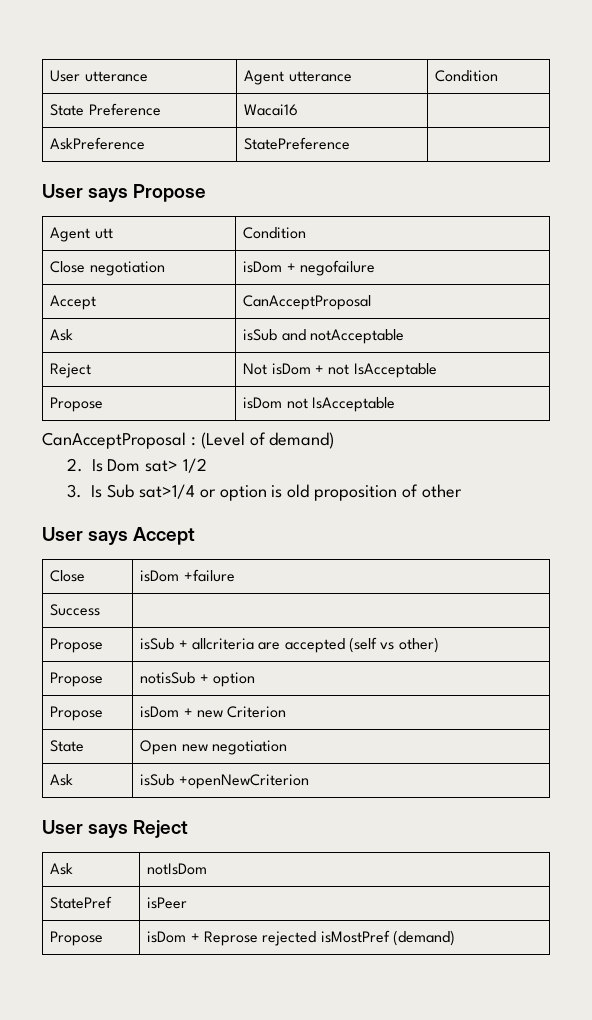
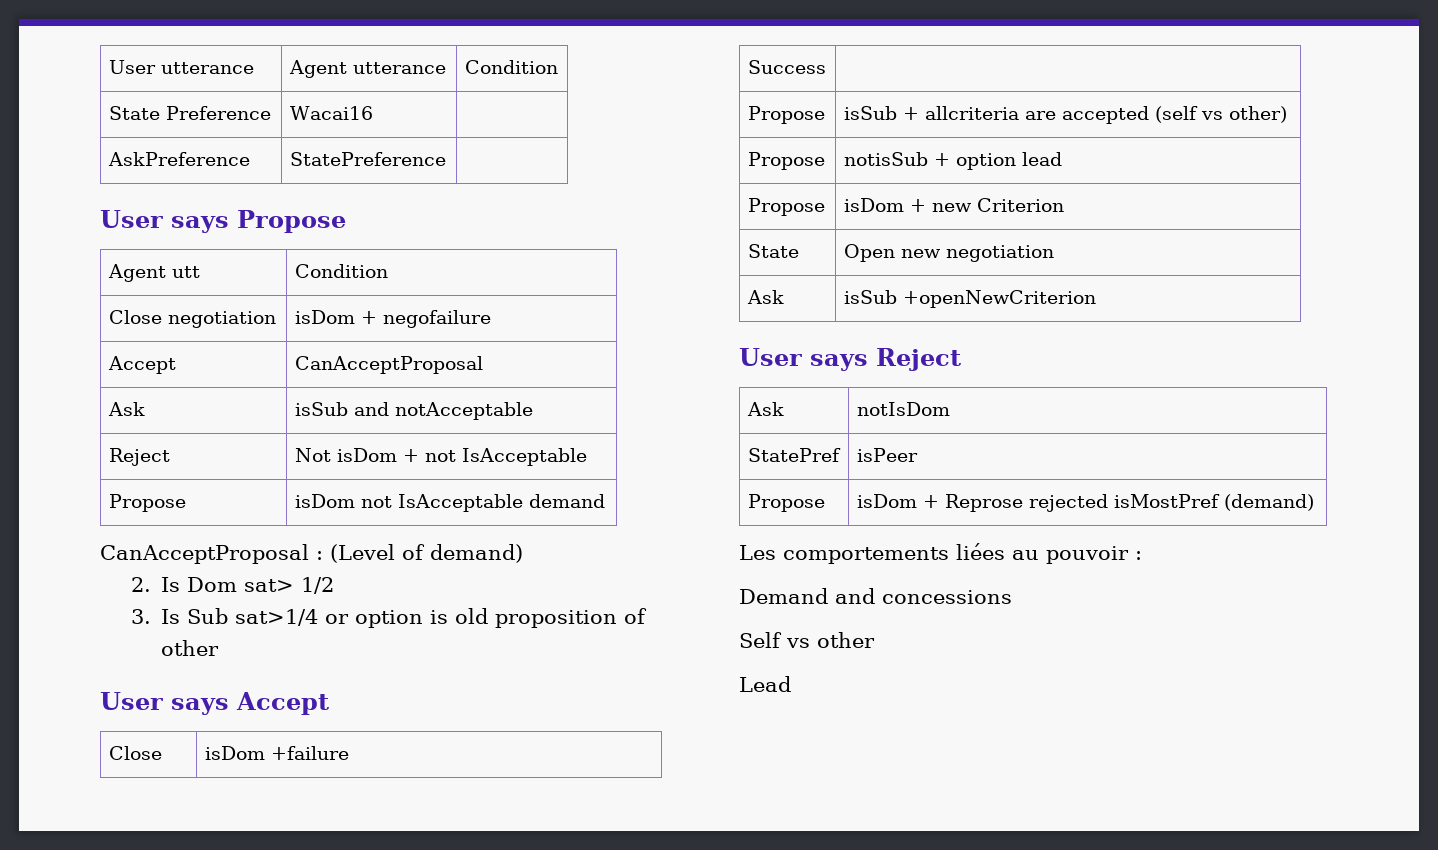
- Propose | isDom not IsAcceptable
+ Propose | isDom not IsAcceptable demand
- Propose | notisSub + option
+ Propose | notisSub + option lead
+ Les comportements liées au pouvoir :
+ Demand and concessions
+ Self vs other
+ Lead

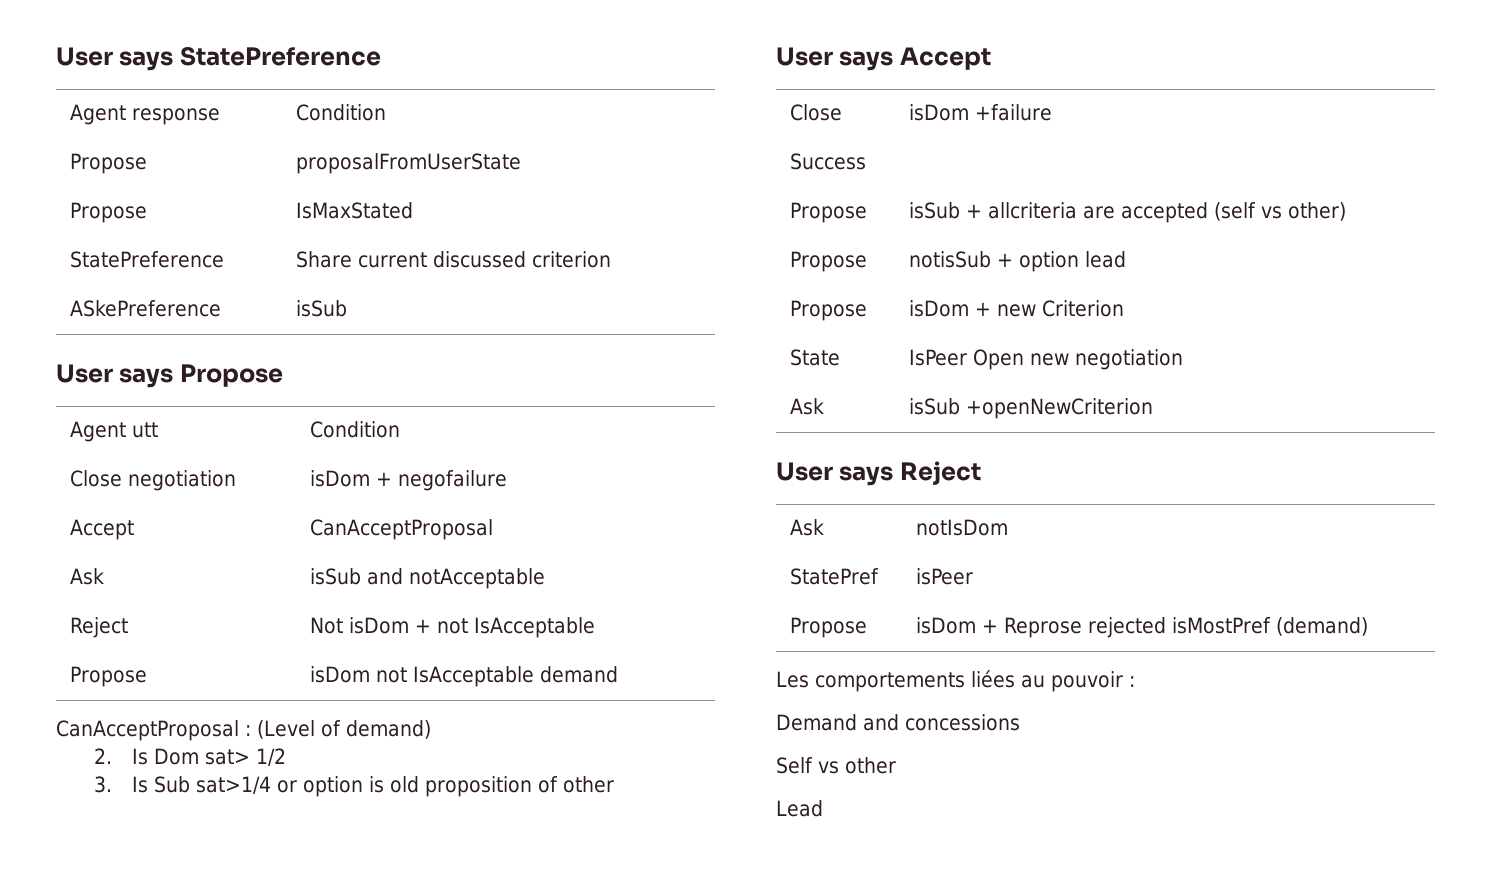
- User utterance | Agent utterance | Condition
- State Preference | Wacai16 |
- AskPreference | StatePreference |
+ User says StatePreference
+ Agent response | Condition
+ Propose | proposalFromUserState
+ Propose | IsMaxStated
+ StatePreference | Share current discussed criterion
+ ASkePreference | isSub
- State | Open new negotiation
+ State | IsPeer Open new negotiation

